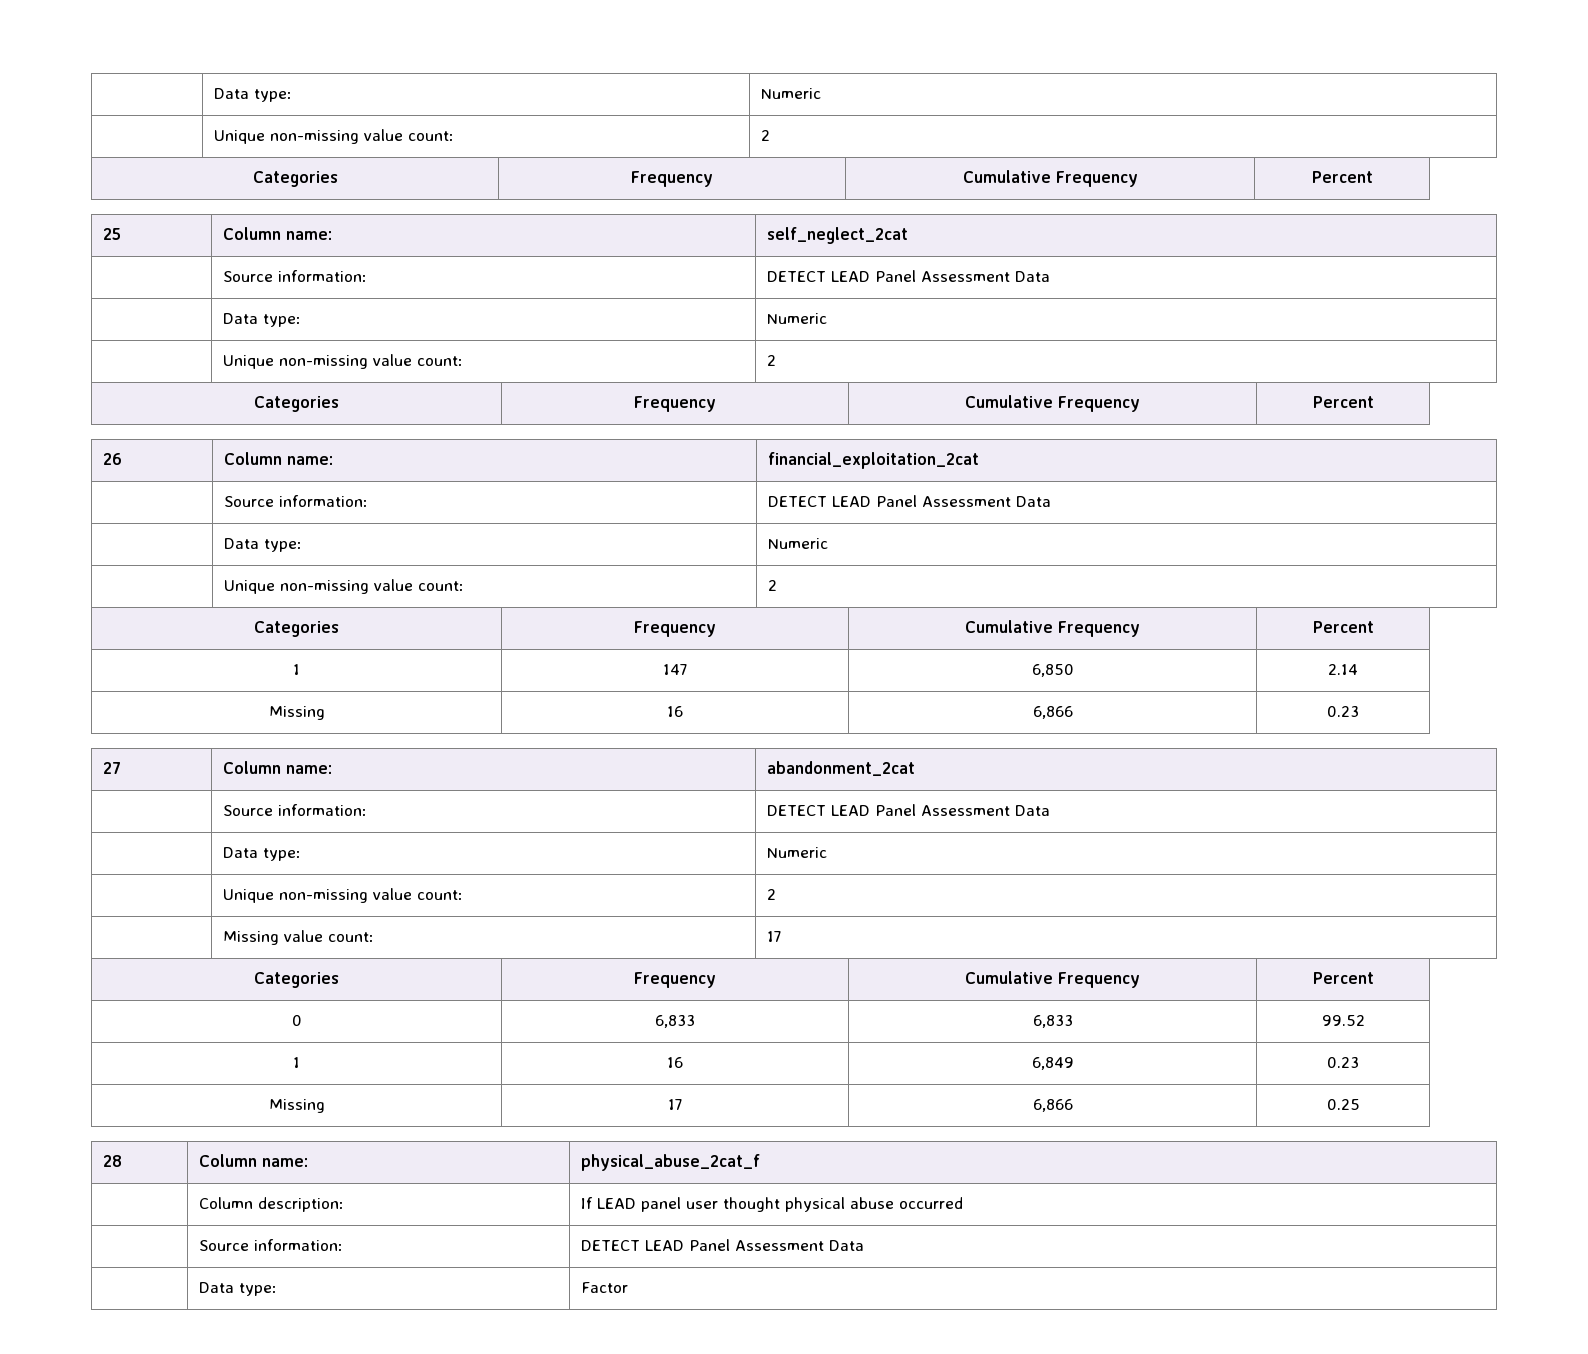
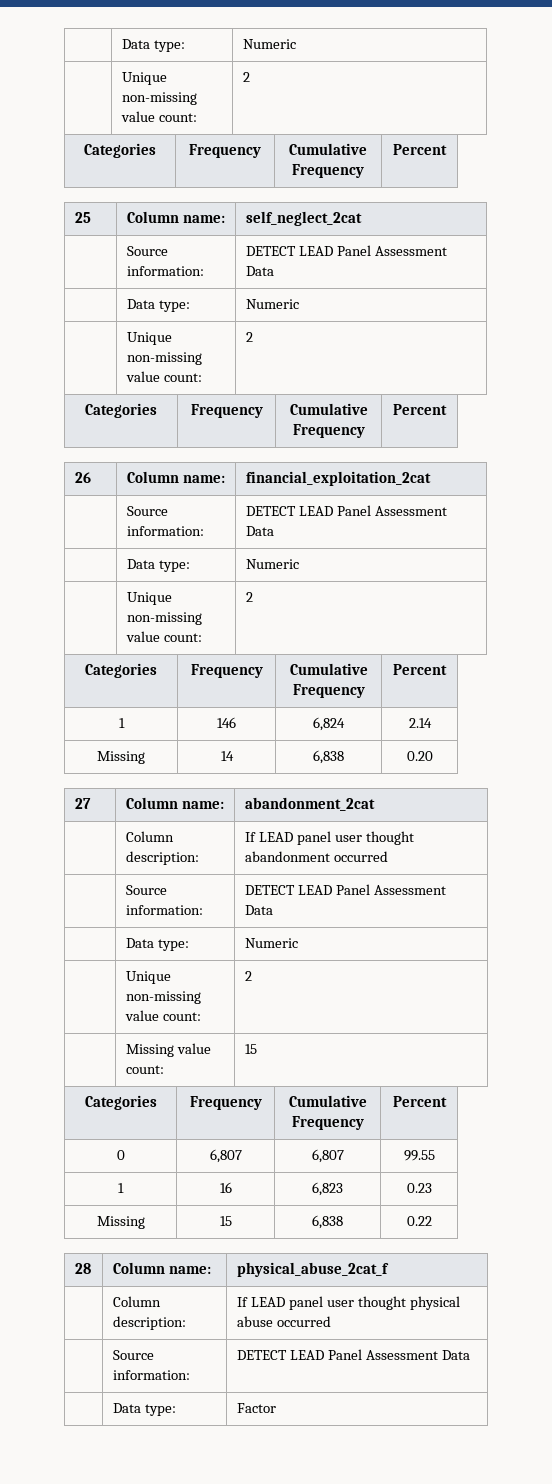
- 1 | 147 | 6,850 | 2.14
+ 1 | 146 | 6,824 | 2.14
- Missing | 16 | 6,866 | 0.23
+ Missing | 14 | 6,838 | 0.20
+ | Column description: | If LEAD panel user thought abandonment occurred
- | Missing value count: | 17
+ | Missing value count: | 15
- 0 | 6,833 | 6,833 | 99.52
+ 0 | 6,807 | 6,807 | 99.55
- 1 | 16 | 6,849 | 0.23
+ 1 | 16 | 6,823 | 0.23
- Missing | 17 | 6,866 | 0.25
+ Missing | 15 | 6,838 | 0.22

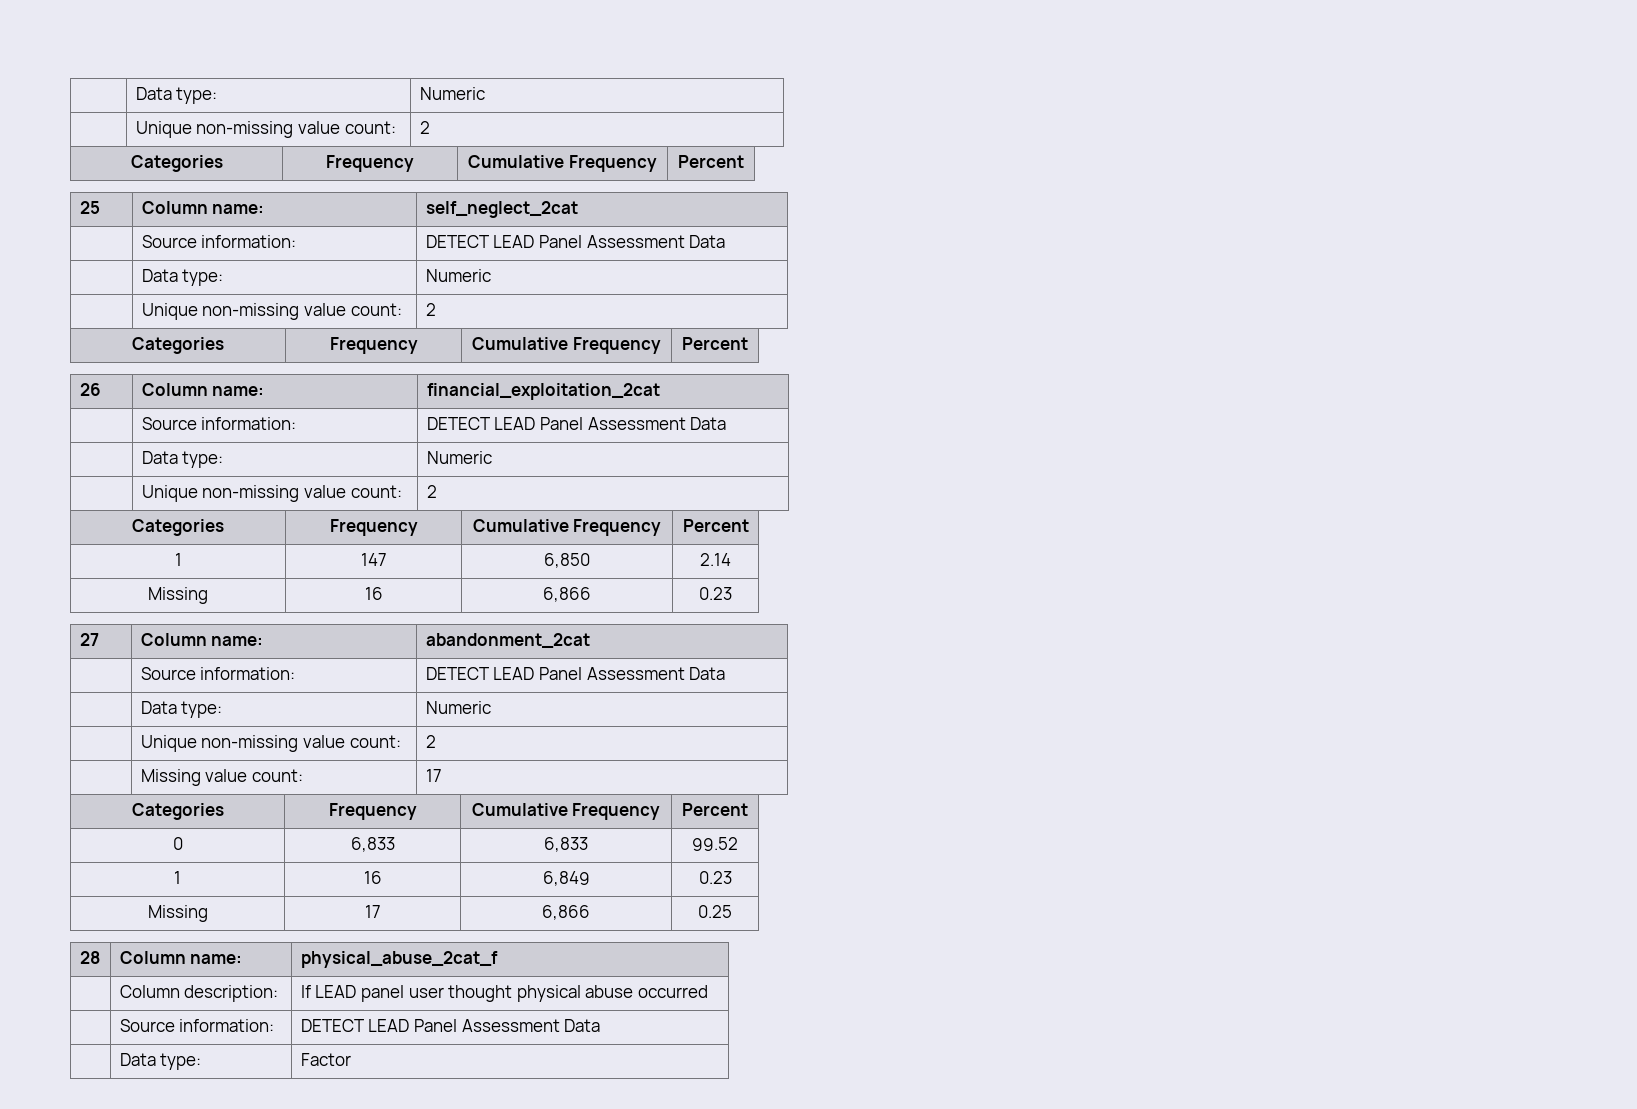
- 1 | 146 | 6,824 | 2.14
+ 1 | 147 | 6,850 | 2.14
- Missing | 14 | 6,838 | 0.20
+ Missing | 16 | 6,866 | 0.23
- | Column description: | If LEAD panel user thought abandonment occurred
- | Missing value count: | 15
+ | Missing value count: | 17
- 0 | 6,807 | 6,807 | 99.55
+ 0 | 6,833 | 6,833 | 99.52
- 1 | 16 | 6,823 | 0.23
+ 1 | 16 | 6,849 | 0.23
- Missing | 15 | 6,838 | 0.22
+ Missing | 17 | 6,866 | 0.25

